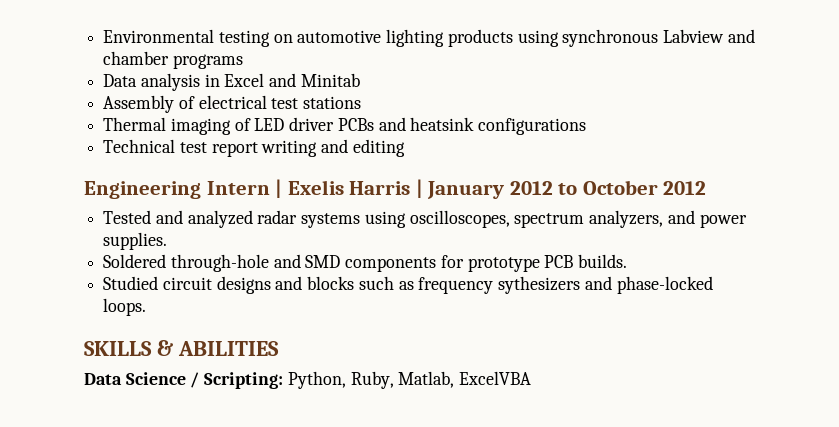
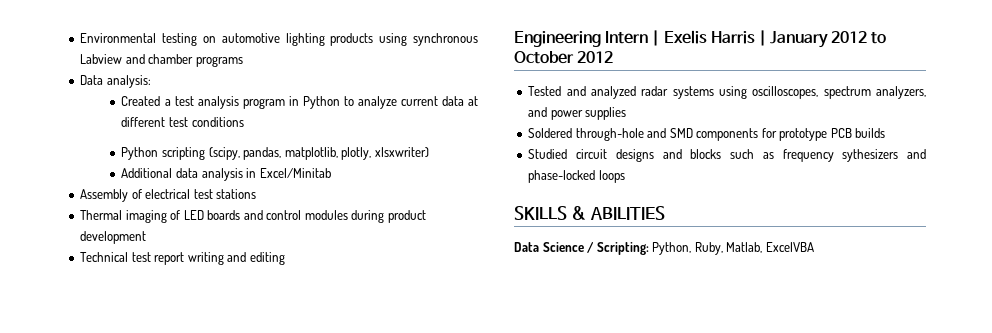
- Data analysis in Excel and Minitab
+ Data analysis:
+ Created a test analysis program in Python to analyze current data at different test conditions
+ Python scripting (scipy, pandas, matplotlib, plotly, xlsxwriter)
+ Additional data analysis in Excel/Minitab
- Thermal imaging of LED driver PCBs and heatsink configurations
+ Thermal imaging of LED boards and control modules during product development
- Tested and analyzed radar systems using oscilloscopes, spectrum analyzers, and power supplies.
+ Tested and analyzed radar systems using oscilloscopes, spectrum analyzers, and power supplies
- Soldered through-hole and SMD components for prototype PCB builds.
+ Soldered through-hole and SMD components for prototype PCB builds
- Studied circuit designs and blocks such as frequency sythesizers and phase-locked loops.
+ Studied circuit designs and blocks such as frequency sythesizers and phase-locked loops

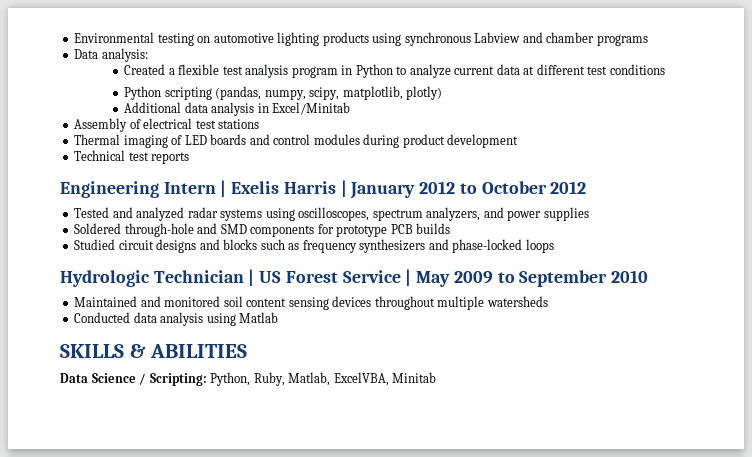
- Created a test analysis program in Python to analyze current data at different test conditions
+ Created a flexible test analysis program in Python to analyze current data at different test conditions
- Python scripting (scipy, pandas, matplotlib, plotly, xlsxwriter)
+ Python scripting (pandas, numpy, scipy, matplotlib, plotly)
- Technical test report writing and editing
+ Technical test reports
- Studied circuit designs and blocks such as frequency sythesizers and phase-locked loops
+ Studied circuit designs and blocks such as frequency synthesizers and phase-locked loops
+ Hydrologic Technician | US Forest Service | May 2009 to September 2010
+ Maintained and monitored soil content sensing devices throughout multiple watersheds
+ Conducted data analysis using Matlab
- Data Science / Scripting: Python, Ruby, Matlab, ExcelVBA
+ Data Science / Scripting: Python, Ruby, Matlab, ExcelVBA, Minitab

